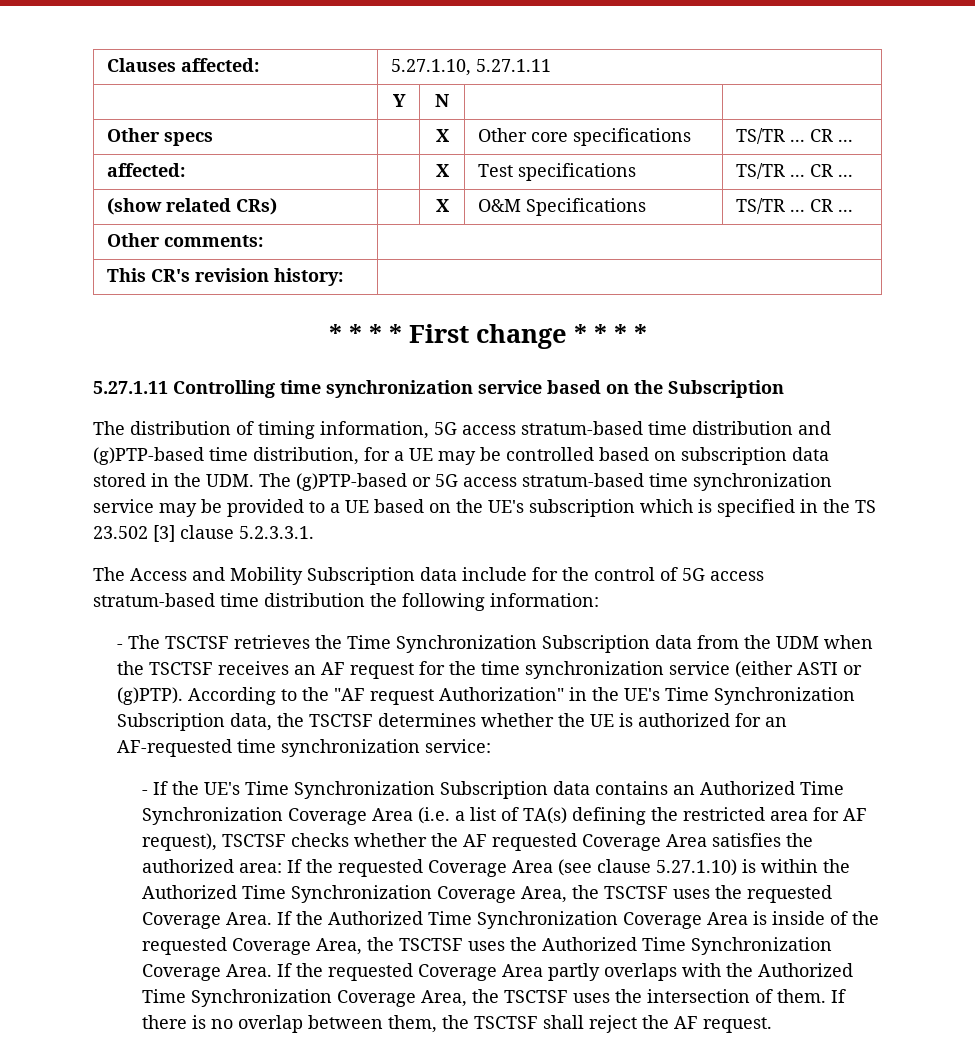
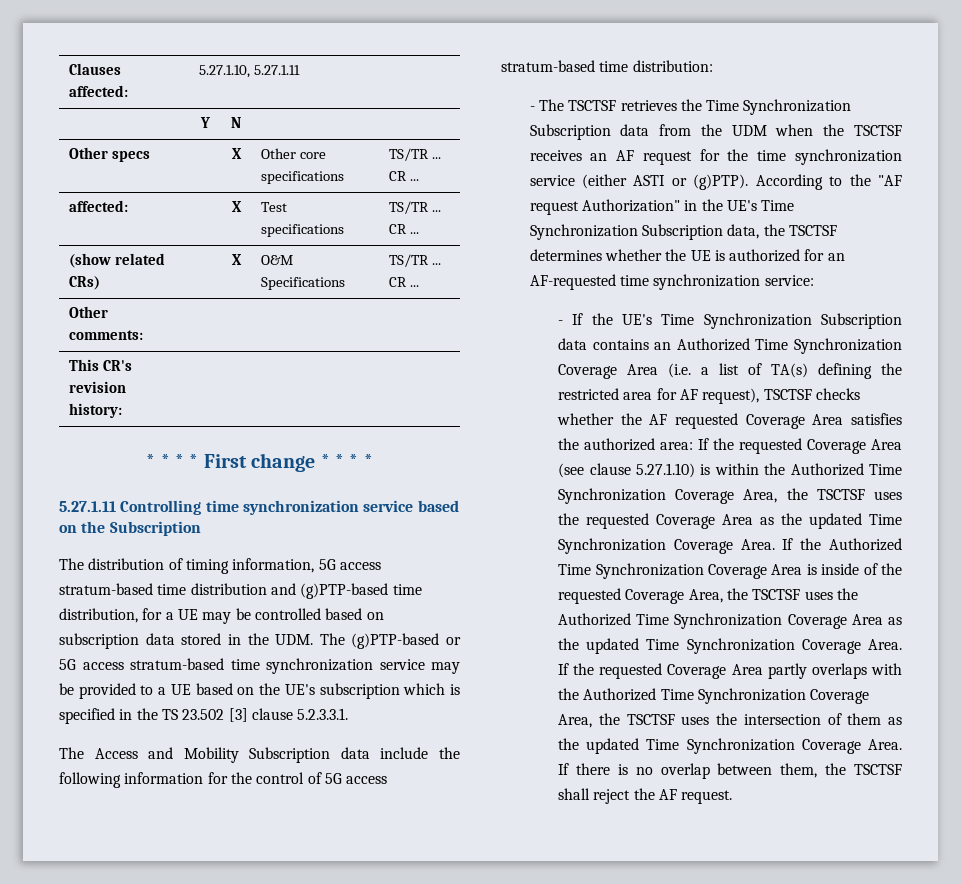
- The Access and Mobility Subscription data include for the control of 5G access stratum-based time distribution the following information:
+ The Access and Mobility Subscription data include the following information for the control of 5G access stratum-based time distribution:
- If the requested Coverage Area (see clause 5.27.1.10) is within the Authorized Time Synchronization Coverage Area, the TSCTSF uses the requested Coverage Area.
+ If the requested Coverage Area (see clause 5.27.1.10) is within the Authorized Time Synchronization Coverage Area, the TSCTSF uses the requested Coverage Area as the updated Time Synchronization Coverage Area.
- If the Authorized Time Synchronization Coverage Area is inside of the requested Coverage Area, the TSCTSF uses the Authorized Time Synchronization Coverage Area.
+ If the Authorized Time Synchronization Coverage Area is inside of the requested Coverage Area, the TSCTSF uses the Authorized Time Synchronization Coverage Area as the updated Time Synchronization Coverage Area.
- If the requested Coverage Area partly overlaps with the Authorized Time Synchronization Coverage Area, the TSCTSF uses the intersection of them.
+ If the requested Coverage Area partly overlaps with the Authorized Time Synchronization Coverage Area, the TSCTSF uses the intersection of them as the updated Time Synchronization Coverage Area.

